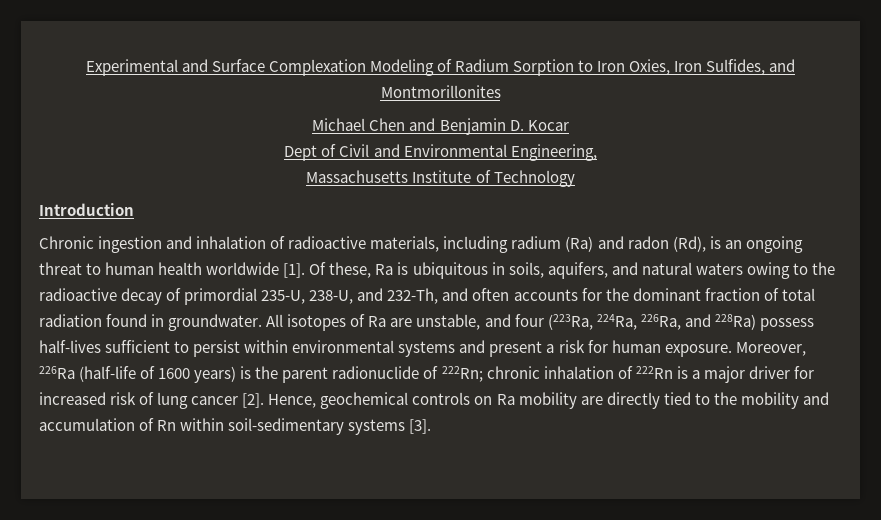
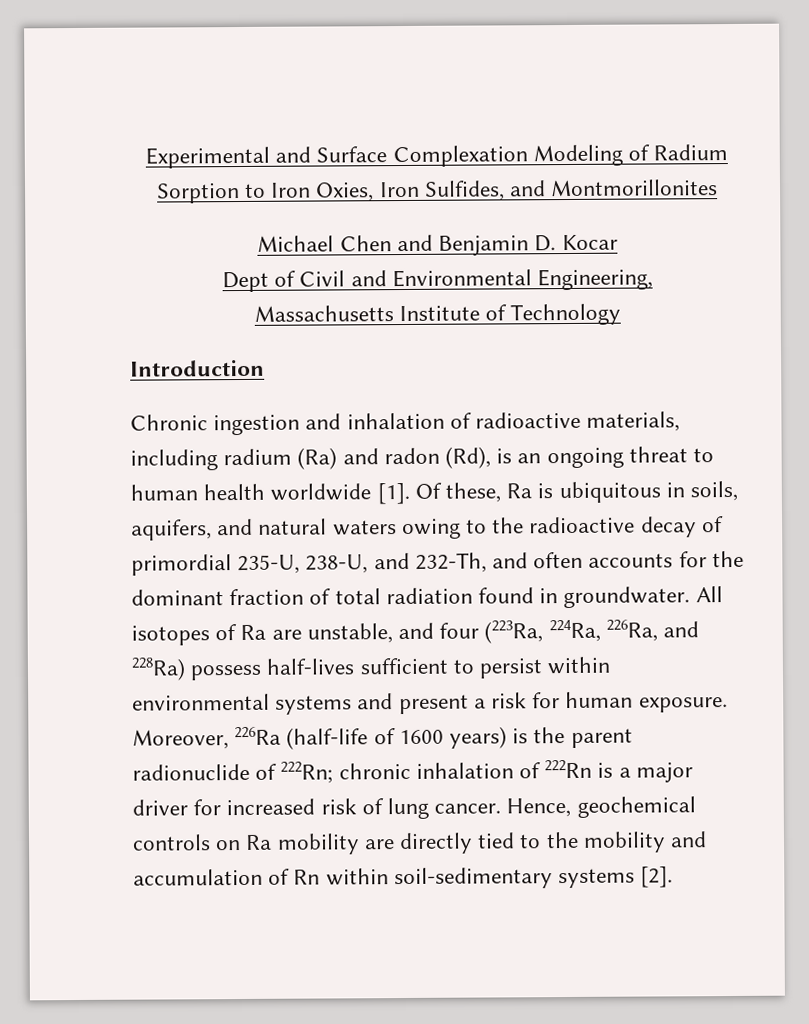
- Moreover, 226Ra (half-life of 1600 years) is the parent radionuclide of 222Rn; chronic inhalation of 222Rn is a major driver for increased risk of lung cancer [2].
+ Moreover, 226Ra (half-life of 1600 years) is the parent radionuclide of 222Rn; chronic inhalation of 222Rn is a major driver for increased risk of lung cancer.
- Hence, geochemical controls on Ra mobility are directly tied to the mobility and accumulation of Rn within soil-sedimentary systems [3].
+ Hence, geochemical controls on Ra mobility are directly tied to the mobility and accumulation of Rn within soil-sedimentary systems [2].

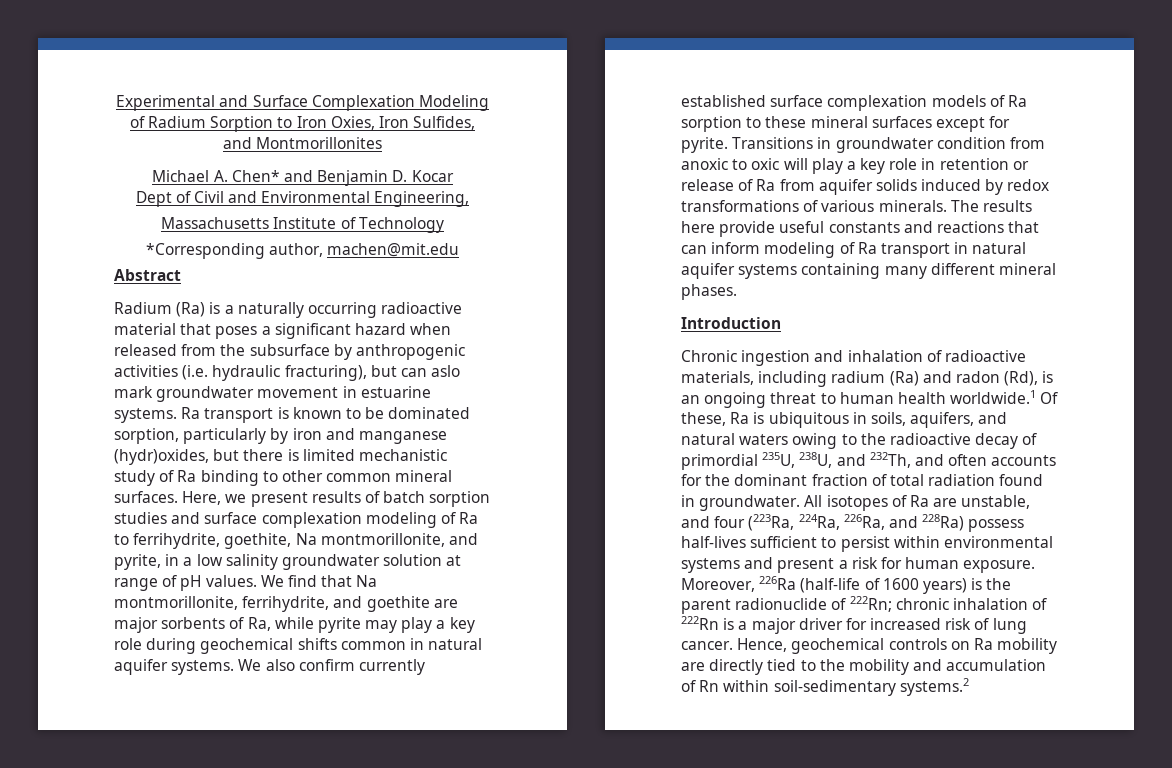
- Michael Chen and Benjamin D. Kocar
+ Michael A. Chen* and Benjamin D. Kocar
+ *Corresponding author, machen@mit.edu
+ Abstract
+ Radium (Ra) is a naturally occurring radioactive material that poses a significant hazard when released from the subsurface by anthropogenic activities (i.e. hydraulic fracturing), but can aslo mark groundwater movement in estuarine systems. Ra transport is known to be dominated sorption, particularly by iron and manganese (hydr)oxides, but there is limited mechanistic study of Ra binding to other common mineral surfaces. Here, we present results of batch sorption studies and surface complexation modeling of Ra to ferrihydrite, goethite, Na montmorillonite, and pyrite, in a low salinity groundwater solution at range of pH values. We find that Na montmorillonite, ferrihydrite, and goethite are major sorbents of Ra, while pyrite may play a key role during geochemical shifts common in natural aquifer systems. We also confirm currently established surface complexation models of Ra sorption to these mineral surfaces except for pyrite. Transitions in groundwater condition from anoxic to oxic will play a key role in retention or release of Ra from aquifer solids induced by redox transformations of various minerals. The results here provide useful constants and reactions that can inform modeling of Ra transport in natural aquifer systems containing many different mineral phases.
- Chronic ingestion and inhalation of radioactive materials, including radium (Ra) and radon (Rd), is an ongoing threat to human health worldwide [1]. Of these, Ra is ubiquitous in soils, aquifers, and natural waters owing to the radioactive decay of primordial 235-U, 238-U, and 232-Th, and often accounts for the dominant fraction of total radiation found in groundwater.
+ Chronic ingestion and inhalation of radioactive materials, including radium (Ra) and radon (Rd), is an ongoing threat to human health worldwide.1 Of these, Ra is ubiquitous in soils, aquifers, and natural waters owing to the radioactive decay of primordial 235U, 238U, and 232Th, and often accounts for the dominant fraction of total radiation found in groundwater.
- Hence, geochemical controls on Ra mobility are directly tied to the mobility and accumulation of Rn within soil-sedimentary systems [2].
+ Hence, geochemical controls on Ra mobility are directly tied to the mobility and accumulation of Rn within soil-sedimentary systems.2

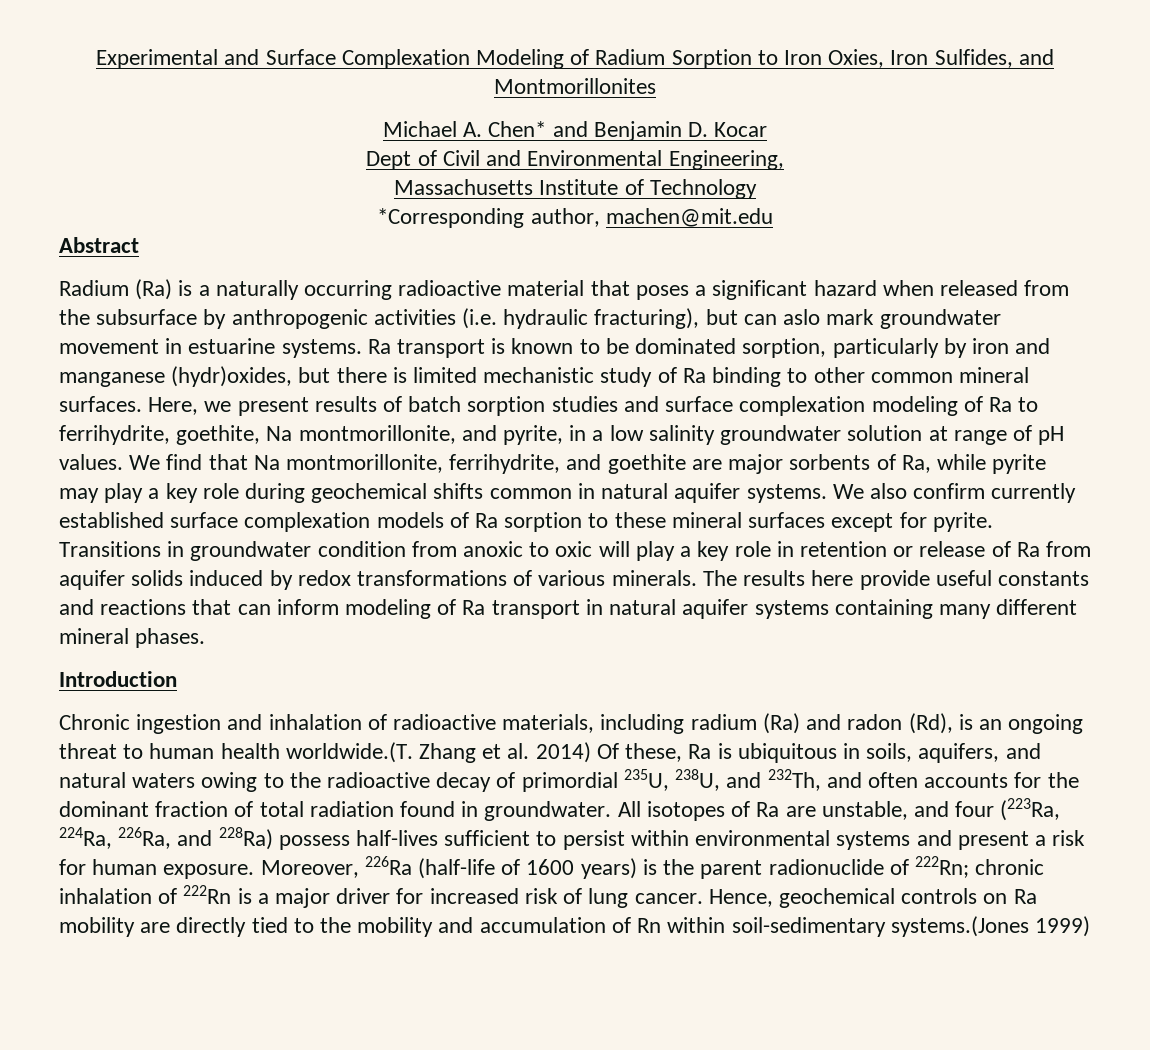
- Chronic ingestion and inhalation of radioactive materials, including radium (Ra) and radon (Rd), is an ongoing threat to human health worldwide.1 Of these, Ra is ubiquitous in soils, aquifers, and natural waters owing to the radioactive decay of primordial 235U, 238U, and 232Th, and often accounts for the dominant fraction of total radiation found in groundwater.
+ Chronic ingestion and inhalation of radioactive materials, including radium (Ra) and radon (Rd), is an ongoing threat to human health worldwide.(T. Zhang et al. 2014) Of these, Ra is ubiquitous in soils, aquifers, and natural waters owing to the radioactive decay of primordial 235U, 238U, and 232Th, and often accounts for the dominant fraction of total radiation found in groundwater.
- Hence, geochemical controls on Ra mobility are directly tied to the mobility and accumulation of Rn within soil-sedimentary systems.2
+ Hence, geochemical controls on Ra mobility are directly tied to the mobility and accumulation of Rn within soil-sedimentary systems.(Jones 1999)

